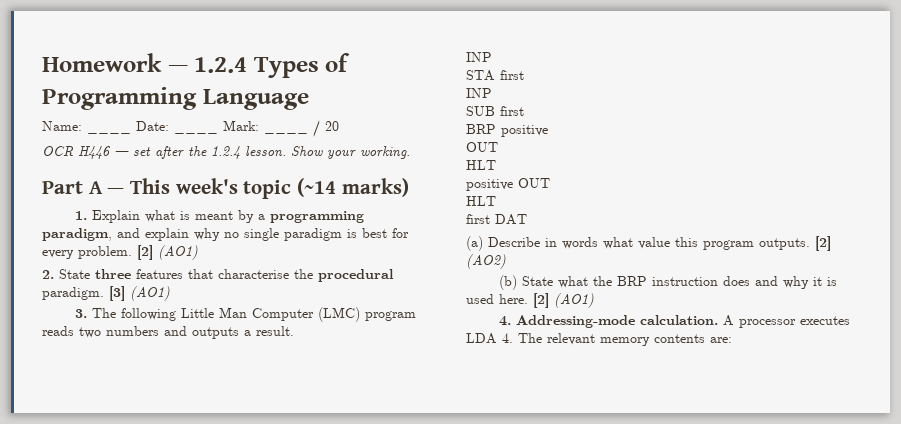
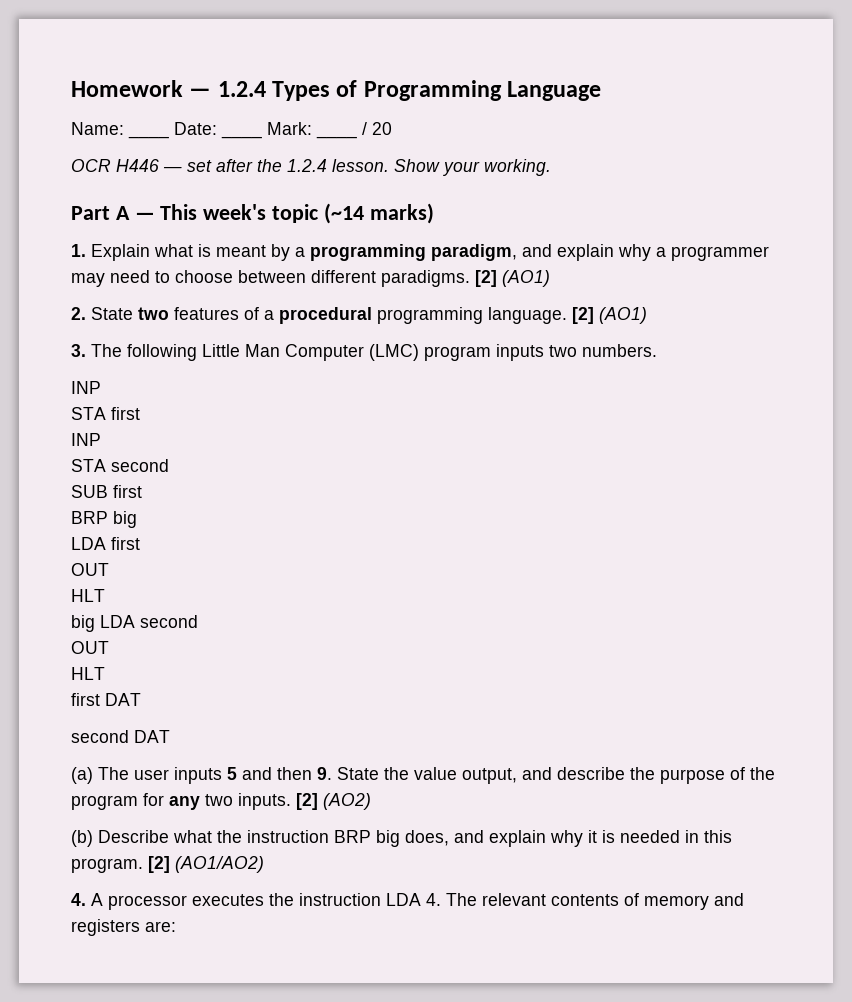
- 1. Explain what is meant by a programming paradigm, and explain why no single paradigm is best for every problem. [2] (AO1)
- 2. State three features that characterise the procedural paradigm. [3] (AO1)
+ 1. Explain what is meant by a programming paradigm, and explain why a programmer may need to choose between different paradigms. [2] (AO1)
+ 2. State two features of a procedural programming language. [2] (AO1)
- 3. The following Little Man Computer (LMC) program reads two numbers and outputs a result.
+ 3. The following Little Man Computer (LMC) program inputs two numbers.
+ STA second
  SUB first
- BRP positive
+ BRP big
+ LDA first
  OUT
  HLT
- positive OUT
+ big LDA second
+ OUT
+ second DAT
- (a) Describe in words what value this program outputs.
+ (a) The user inputs 5 and then 9. State the value output, and describe the purpose of the program for any two inputs.
- (b) State what the BRP instruction does and why it is used here. [2] (AO1)
- 4. Addressing-mode calculation. A processor executes LDA 4. The relevant memory contents are:
+ (b) Describe what the instruction BRP big does, and explain why it is needed in this program. [2] (AO1/AO2)
+ 4. A processor executes the instruction LDA 4. The relevant contents of memory and registers are:

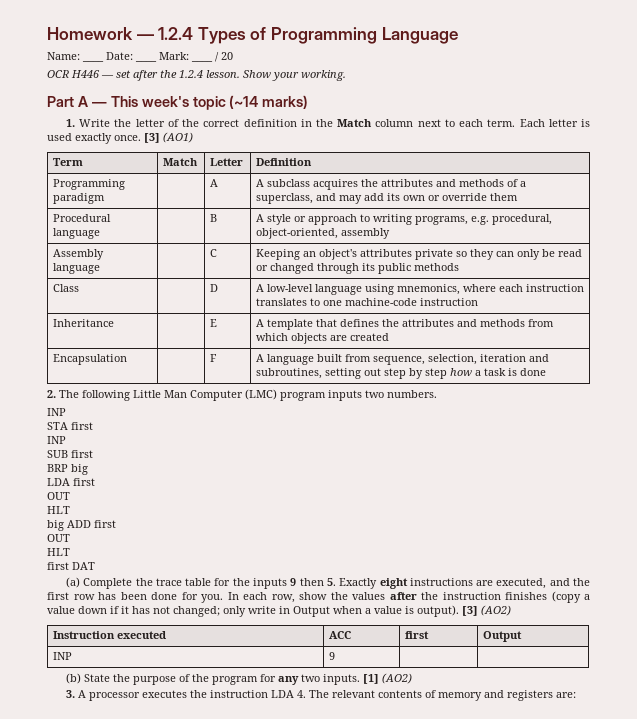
- 1. Explain what is meant by a programming paradigm, and explain why a programmer may need to choose between different paradigms. [2] (AO1)
- 2. State two features of a procedural programming language. [2] (AO1)
- 3. The following Little Man Computer (LMC) program inputs two numbers.
+ 1. Write the letter of the correct definition in the Match column next to each term. Each letter is used exactly once. [3] (AO1)
+ Term | Match | Letter | Definition
+ Programming paradigm | | A | A subclass acquires the attributes and methods of a superclass, and may add its own or override them
+ Procedural language | | B | A style or approach to writing programs, e.g. procedural, object-oriented, assembly
+ Assembly language | | C | Keeping an object's attributes private so they can only be read or changed through its public methods
+ Class | | D | A low-level language using mnemonics, where each instruction translates to one machine-code instruction
+ Inheritance | | E | A template that defines the attributes and methods from which objects are created
+ Encapsulation | | F | A language built from sequence, selection, iteration and subroutines, setting out step by step how a task is done
+ 2. The following Little Man Computer (LMC) program inputs two numbers.
- STA second
- big LDA second
+ big ADD first
- second DAT
- (a) The user inputs 5 and then 9. State the value output, and describe the purpose of the program for any two inputs.
+ (a) Complete the trace table for the inputs 9 then 5. Exactly eight instructions are executed, and the first row has been done for you. In each row, show the values after the instruction finishes (copy a value down if it has not changed; only write in Output when a value is output). [3] (AO2)
+ Instruction executed | ACC | first | Output
+ INP | 9 | |
+ (b) State the purpose of the program for any two inputs.
- [2] (AO2)
- (b) Describe what the instruction BRP big does, and explain why it is needed in this program. [2] (AO1/AO2)
- 4. A processor executes the instruction LDA 4. The relevant contents of memory and registers are:
+ [1] (AO2)
+ 3. A processor executes the instruction LDA 4. The relevant contents of memory and registers are:

